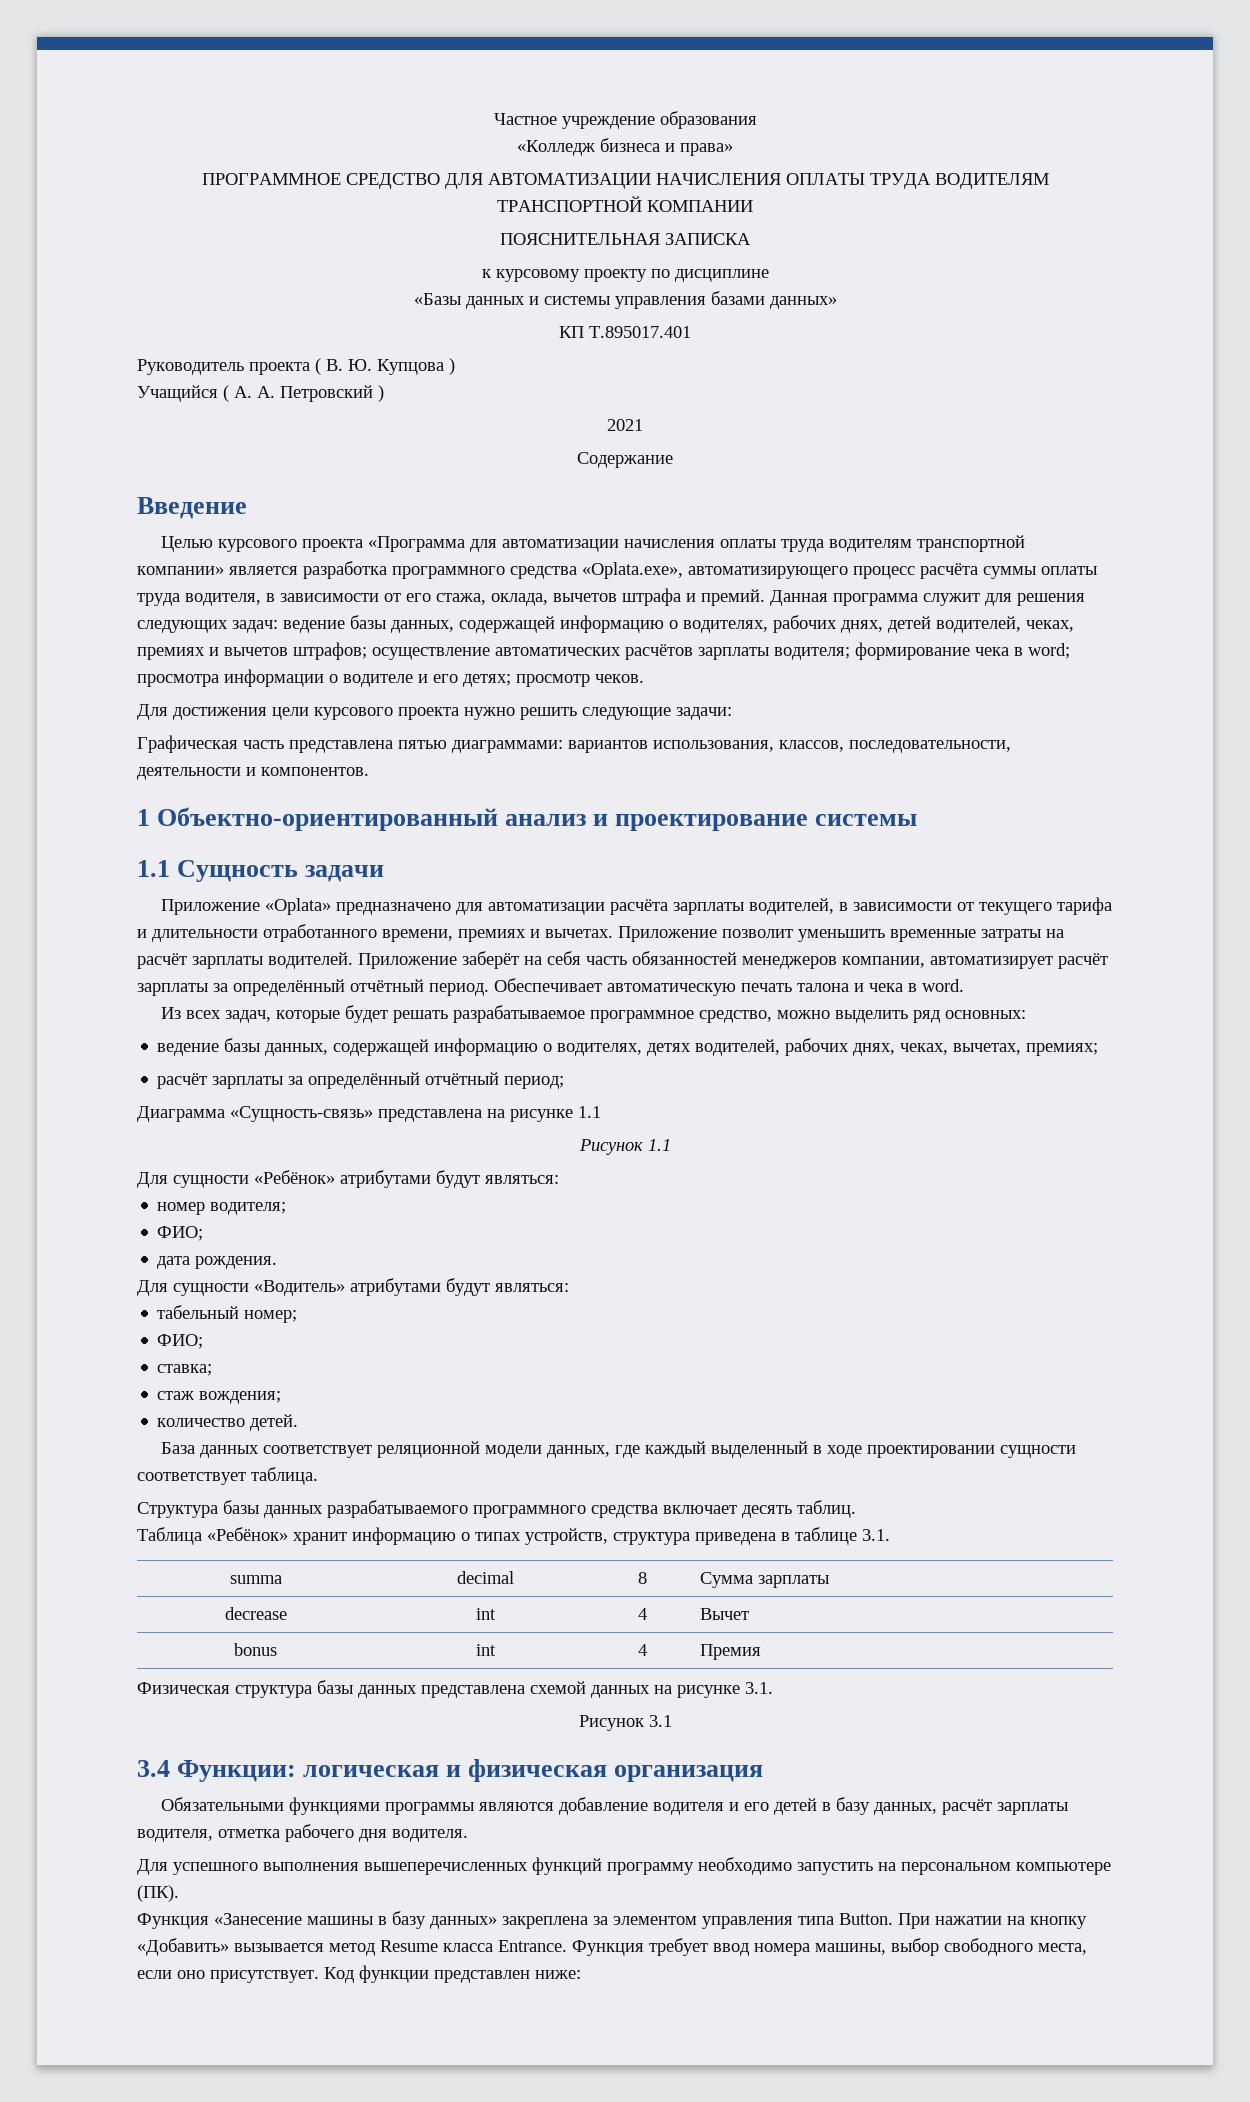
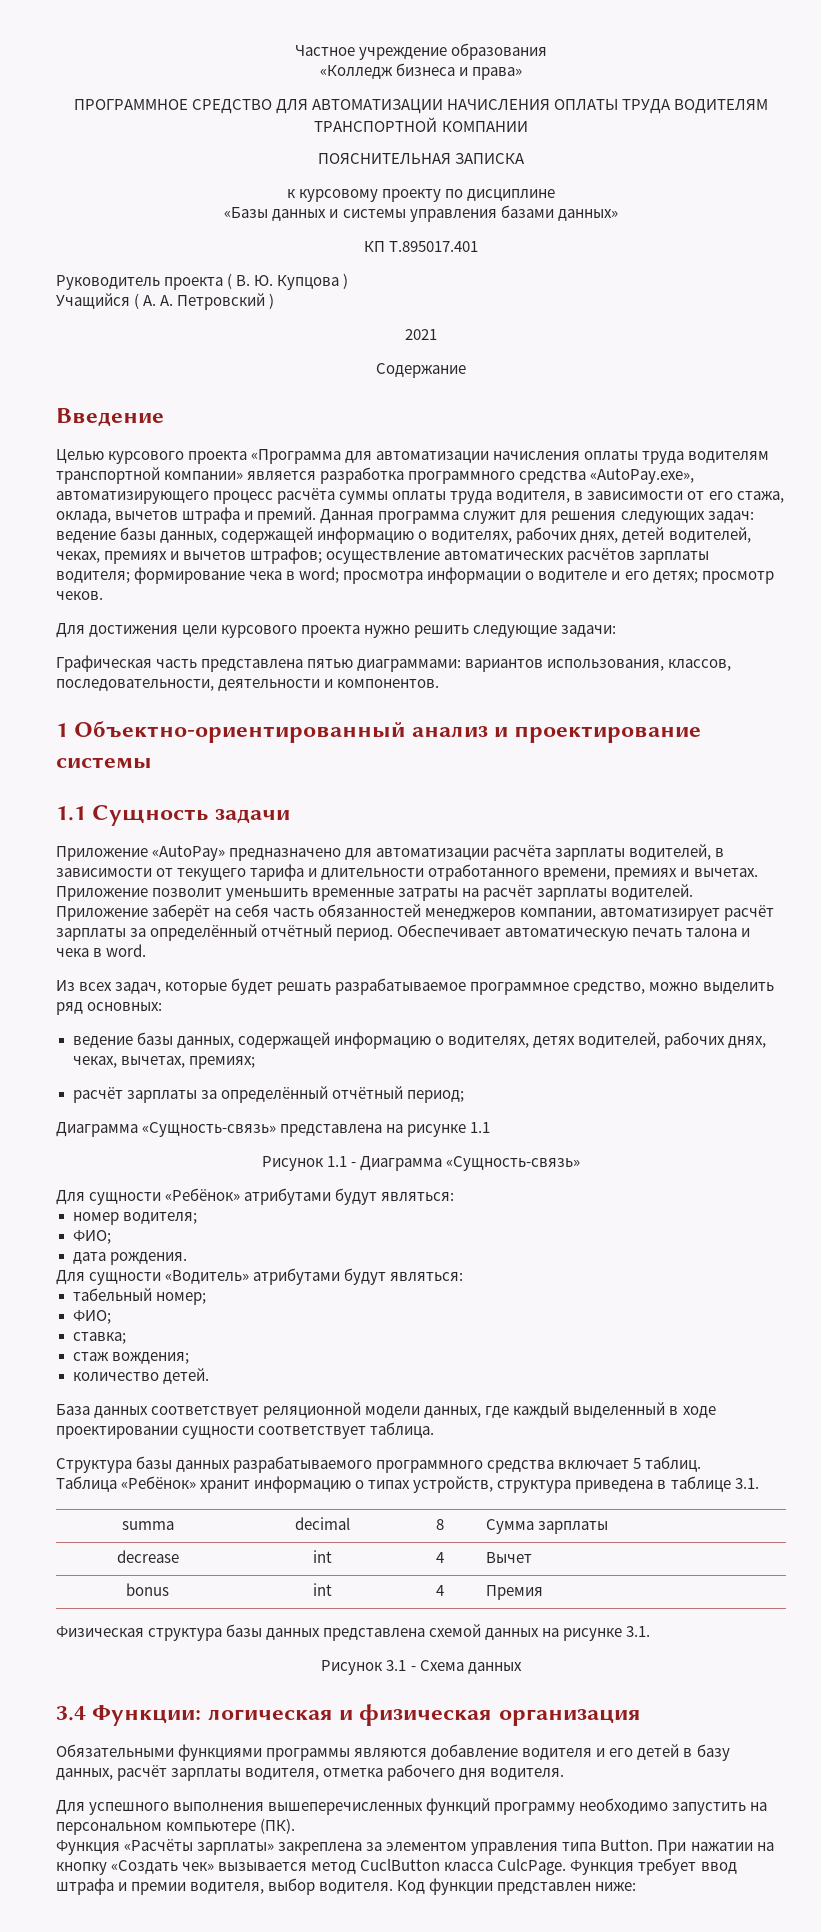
- Целью курсового проекта «Программа для автоматизации начисления оплаты труда водителям транспортной компании» является разработка программного средства «Oplata.exe», автоматизирующего процесс расчёта суммы оплаты труда водителя, в зависимости от его стажа, оклада, вычетов штрафа и премий.
+ Целью курсового проекта «Программа для автоматизации начисления оплаты труда водителям транспортной компании» является разработка программного средства «AutoPay.exe», автоматизирующего процесс расчёта суммы оплаты труда водителя, в зависимости от его стажа, оклада, вычетов штрафа и премий.
- Приложение «Oplata» предназначено для автоматизации расчёта зарплаты водителей, в зависимости от текущего тарифа и длительности отработанного времени, премиях и вычетах.
+ Приложение «AutoPay» предназначено для автоматизации расчёта зарплаты водителей, в зависимости от текущего тарифа и длительности отработанного времени, премиях и вычетах.
- Рисунок 1.1
+ Рисунок 1.1 - Диаграмма «Сущность-связь»
- Структура базы данных разрабатываемого программного средства включает десять таблиц.
+ Структура базы данных разрабатываемого программного средства включает 5 таблиц.
- Рисунок 3.1
+ Рисунок 3.1 - Схема данных
- Функция «Занесение машины в базу данных» закреплена за элементом управления типа Button.
+ Функция «Расчёты зарплаты» закреплена за элементом управления типа Button.
- При нажатии на кнопку «Добавить» вызывается метод Resume класса Entrance. Функция требует ввод номера машины, выбор свободного места, если оно присутствует.
+ При нажатии на кнопку «Создать чек» вызывается метод CuclButton класса CulcPage. Функция требует ввод штрафа и премии водителя, выбор водителя.

